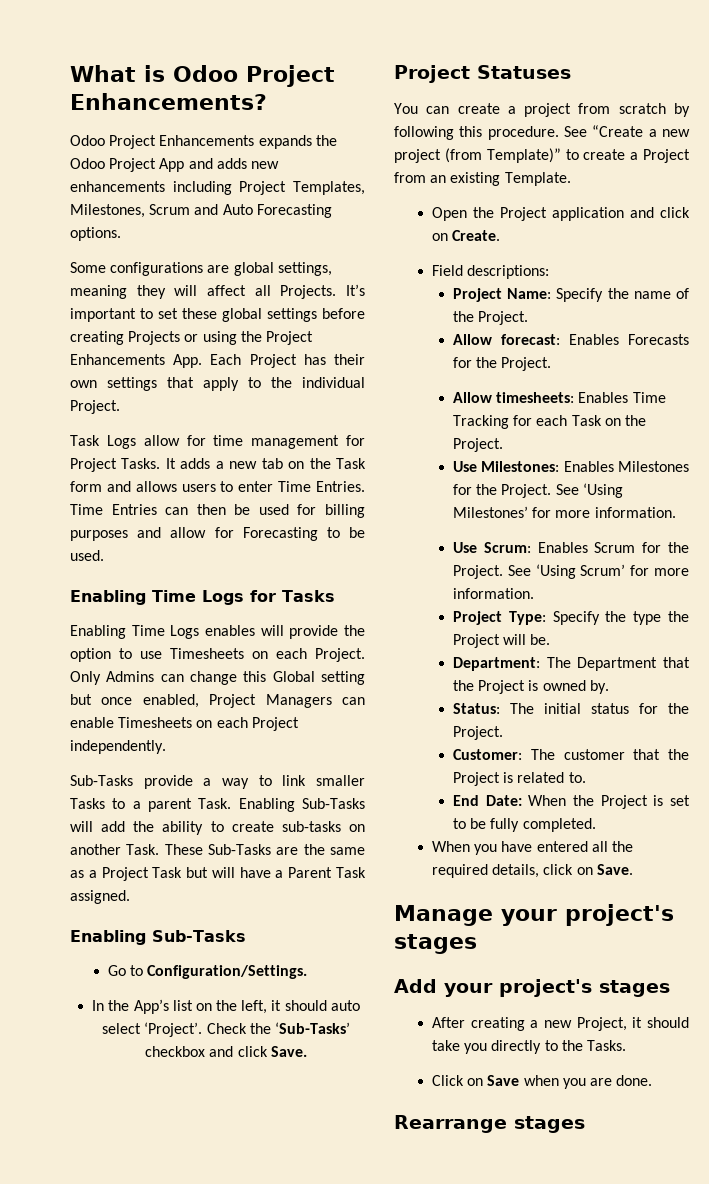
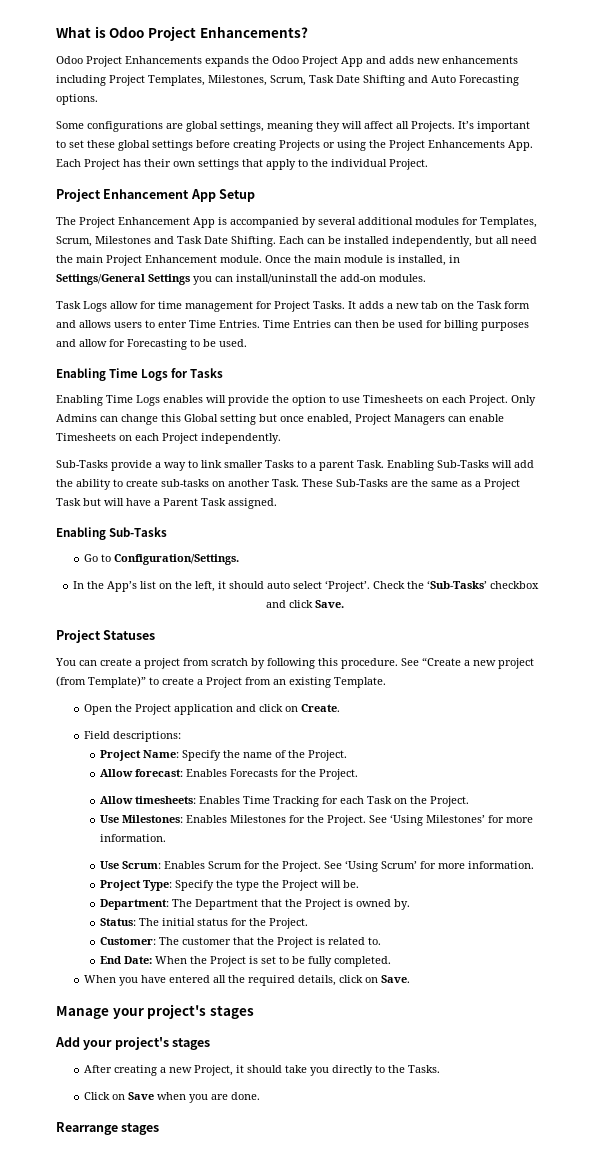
- Odoo Project Enhancements expands the Odoo Project App and adds new enhancements including Project Templates, Milestones, Scrum and Auto Forecasting options.
+ Odoo Project Enhancements expands the Odoo Project App and adds new enhancements including Project Templates, Milestones, Scrum, Task Date Shifting and Auto Forecasting options.
+ Project Enhancement App Setup
+ The Project Enhancement App is accompanied by several additional modules for Templates, Scrum, Milestones and Task Date Shifting. Each can be installed independently, but all need the main Project Enhancement module. Once the main module is installed, in Settings/General Settings you can install/uninstall the add-on modules.

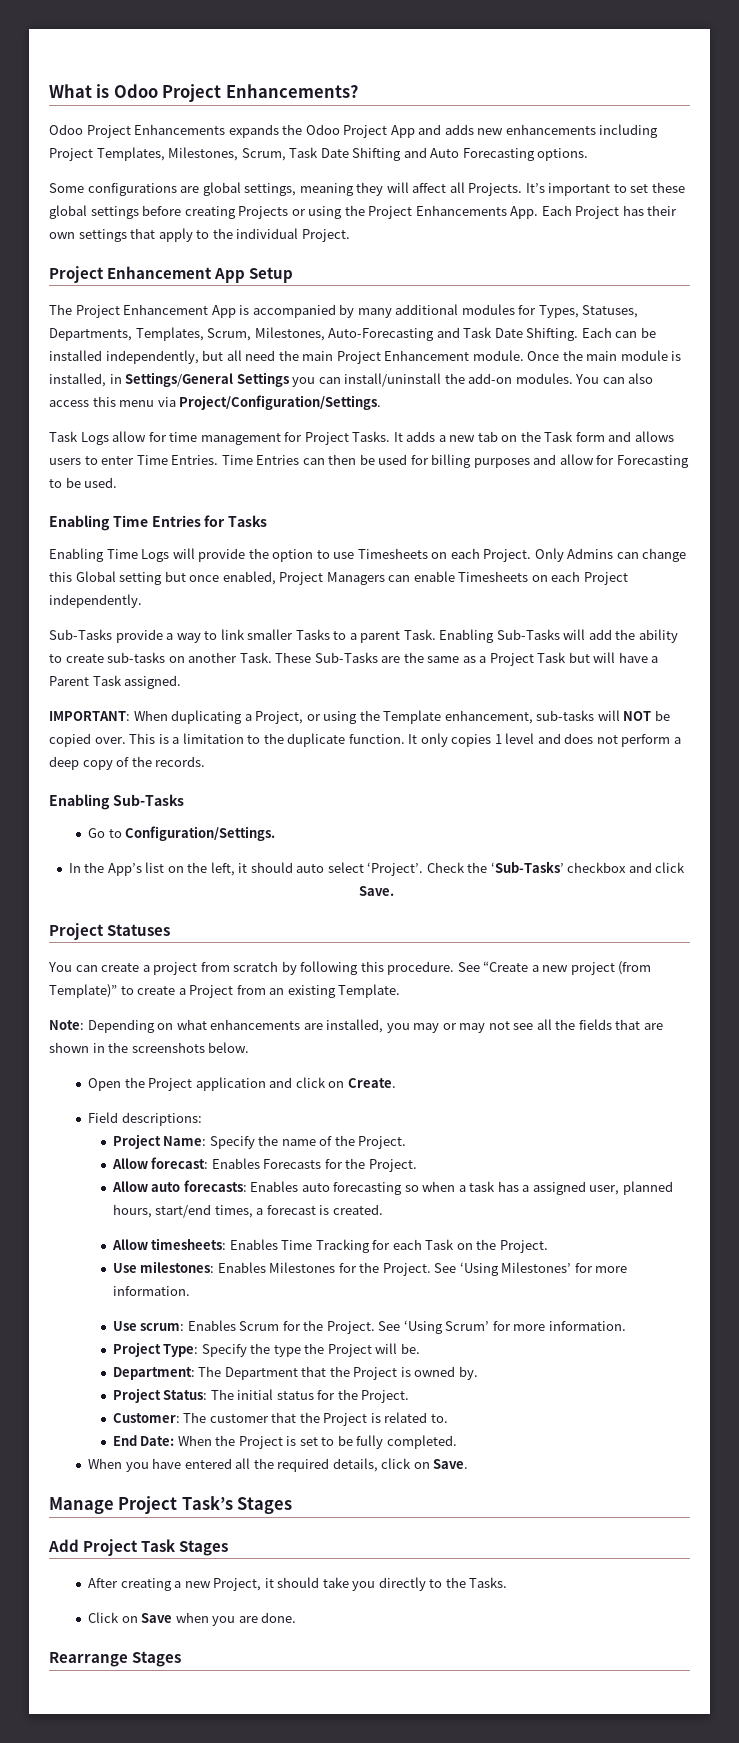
- The Project Enhancement App is accompanied by several additional modules for Templates, Scrum, Milestones and Task Date Shifting.
+ The Project Enhancement App is accompanied by many additional modules for Types, Statuses, Departments, Templates, Scrum, Milestones, Auto-Forecasting and Task Date Shifting.
+ You can also access this menu via Project/Configuration/Settings.
- Enabling Time Logs for Tasks
+ Enabling Time Entries for Tasks
- Enabling Time Logs enables will provide the option to use Timesheets on each Project.
+ Enabling Time Logs will provide the option to use Timesheets on each Project.
+ IMPORTANT: When duplicating a Project, or using the Template enhancement, sub-tasks will NOT be copied over. This is a limitation to the duplicate function. It only copies 1 level and does not perform a deep copy of the records.
+ Note: Depending on what enhancements are installed, you may or may not see all the fields that are shown in the screenshots below.
+ Allow auto forecasts: Enables auto forecasting so when a task has a assigned user, planned hours, start/end times, a forecast is created.
- Use Milestones: Enables Milestones for the Project.
+ Use milestones: Enables Milestones for the Project.
- Use Scrum: Enables Scrum for the Project.
+ Use scrum: Enables Scrum for the Project.
- Status: The initial status for the Project.
+ Project Status: The initial status for the Project.
- Manage your project's stages
- Add your project's stages
+ Manage Project Task’s Stages
+ Add Project Task Stages
- Rearrange stages
+ Rearrange Stages

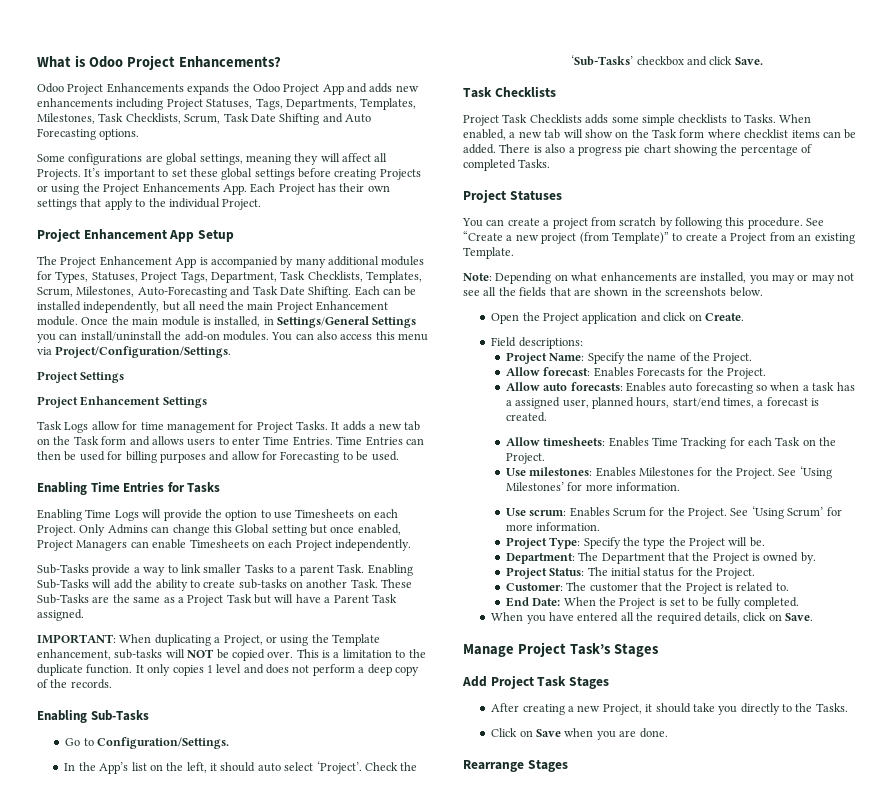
- Odoo Project Enhancements expands the Odoo Project App and adds new enhancements including Project Templates, Milestones, Scrum, Task Date Shifting and Auto Forecasting options.
+ Odoo Project Enhancements expands the Odoo Project App and adds new enhancements including Project Statuses, Tags, Departments, Templates, Milestones, Task Checklists, Scrum, Task Date Shifting and Auto Forecasting options.
- The Project Enhancement App is accompanied by many additional modules for Types, Statuses, Departments, Templates, Scrum, Milestones, Auto-Forecasting and Task Date Shifting.
+ The Project Enhancement App is accompanied by many additional modules for Types, Statuses, Project Tags, Department, Task Checklists, Templates, Scrum, Milestones, Auto-Forecasting and Task Date Shifting.
+ Project Settings
+ Project Enhancement Settings
  Check the ‘Sub-Tasks’ checkbox and click Save.
+ Task Checklists
+ Project Task Checklists adds some simple checklists to Tasks. When enabled, a new tab will show on the Task form where checklist items can be added. There is also a progress pie chart showing the percentage of completed Tasks.

